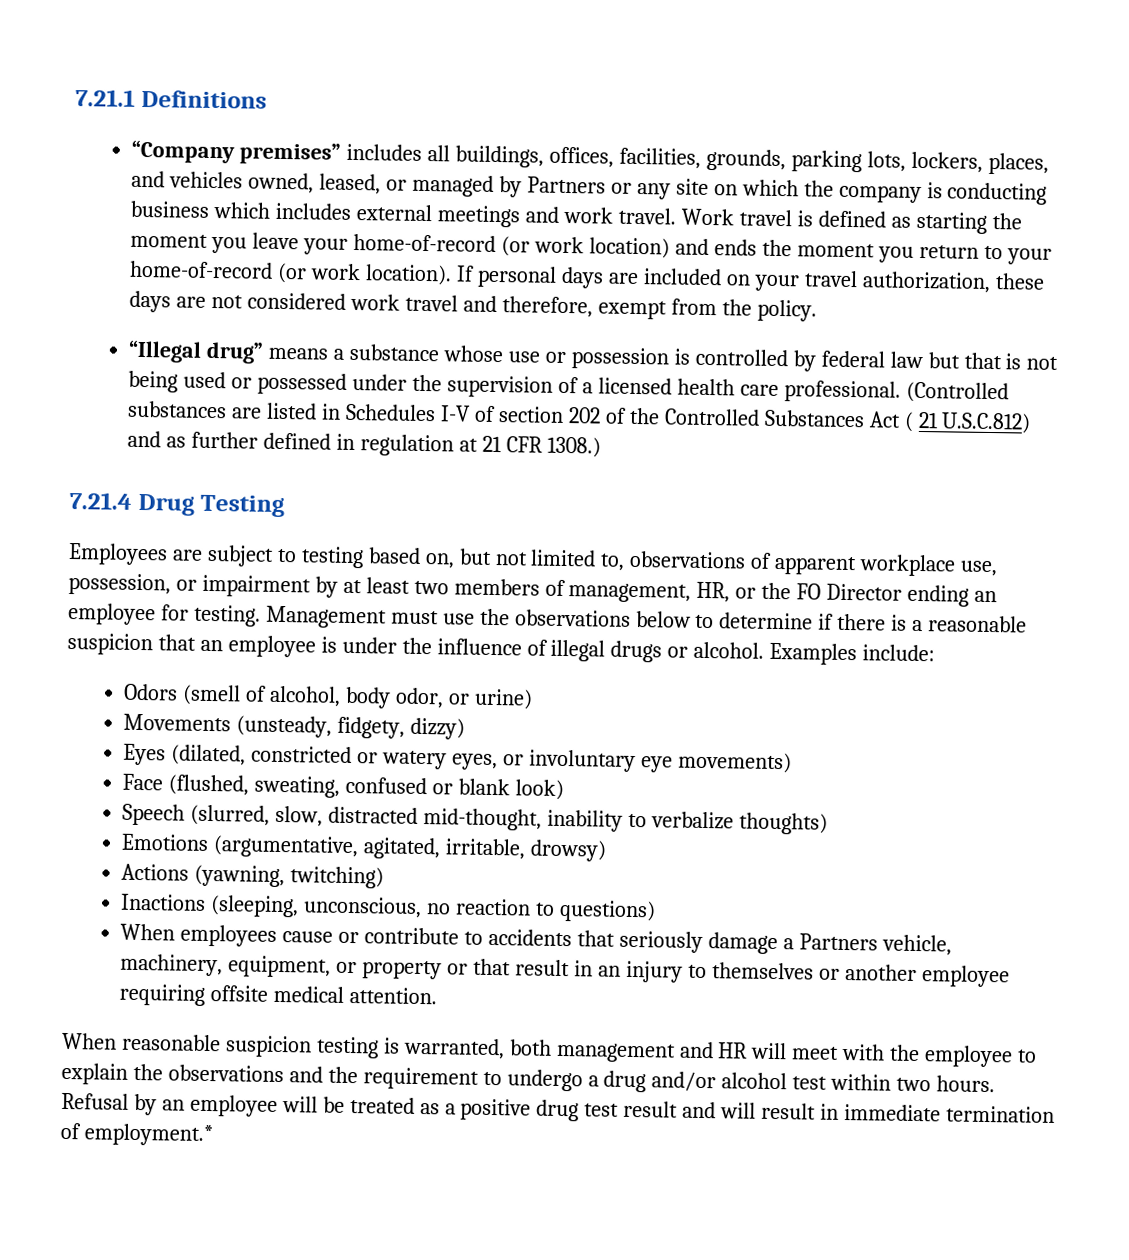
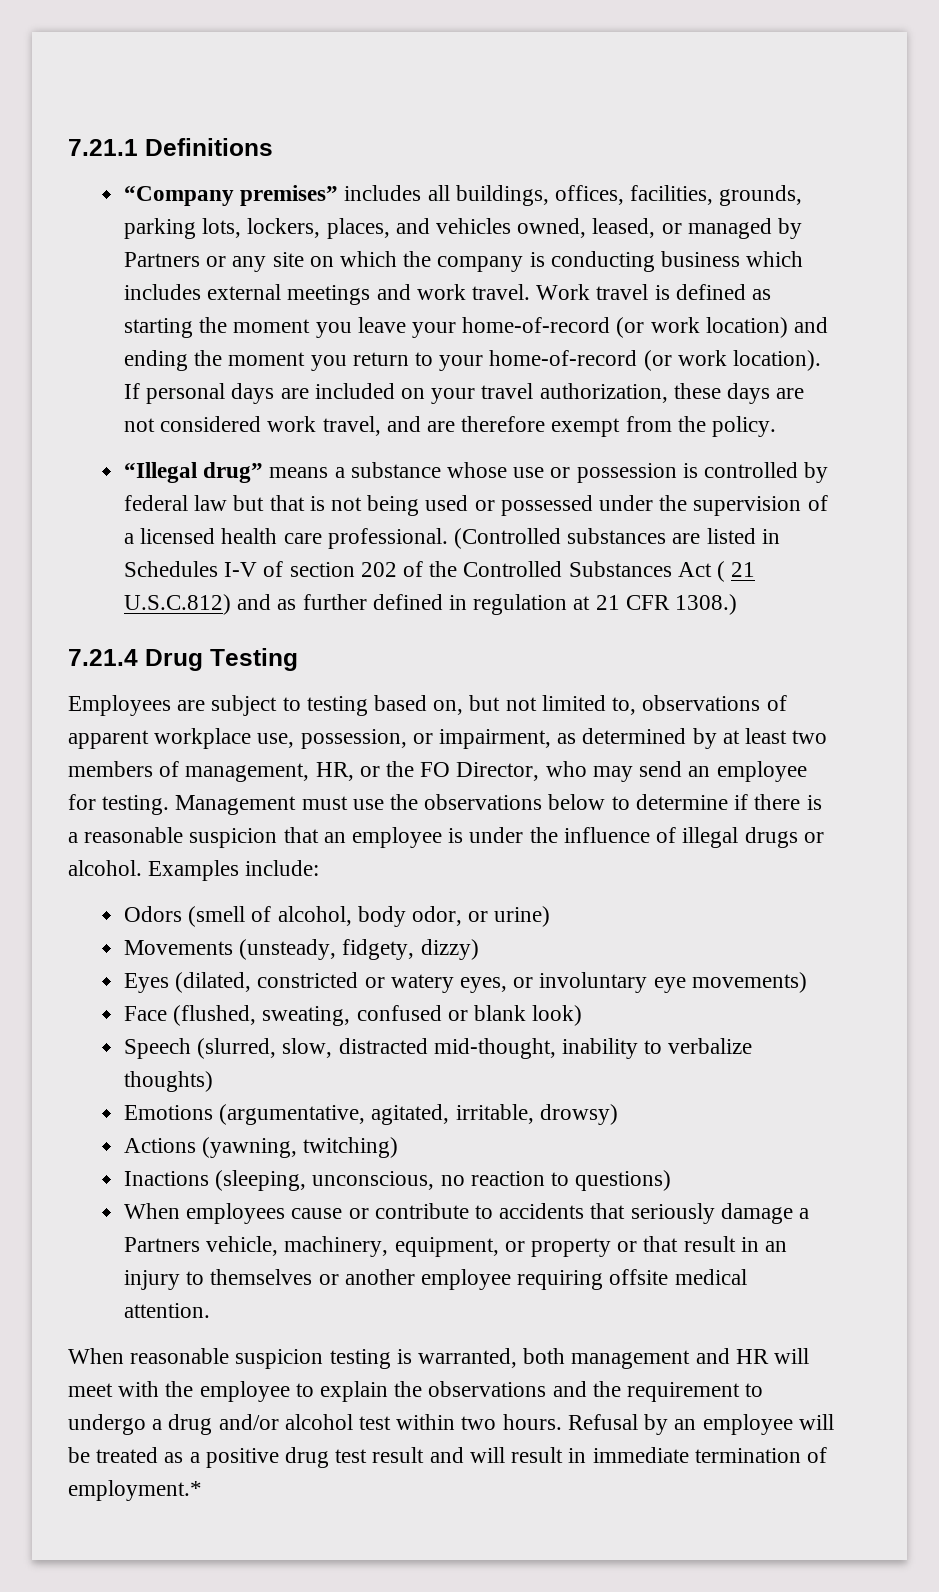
- Work travel is defined as starting the moment you leave your home-of-record (or work location) and ends the moment you return to your home-of-record (or work location).
+ Work travel is defined as starting the moment you leave your home-of-record (or work location) and ending the moment you return to your home-of-record (or work location).
- If personal days are included on your travel authorization, these days are not considered work travel and therefore, exempt from the policy.
+ If personal days are included on your travel authorization, these days are not considered work travel, and are therefore exempt from the policy.
- Employees are subject to testing based on, but not limited to, observations of apparent workplace use, possession, or impairment by at least two members of management, HR, or the FO Director ending an employee for testing.
+ Employees are subject to testing based on, but not limited to, observations of apparent workplace use, possession, or impairment, as determined by at least two members of management, HR, or the FO Director, who may send an employee for testing.

